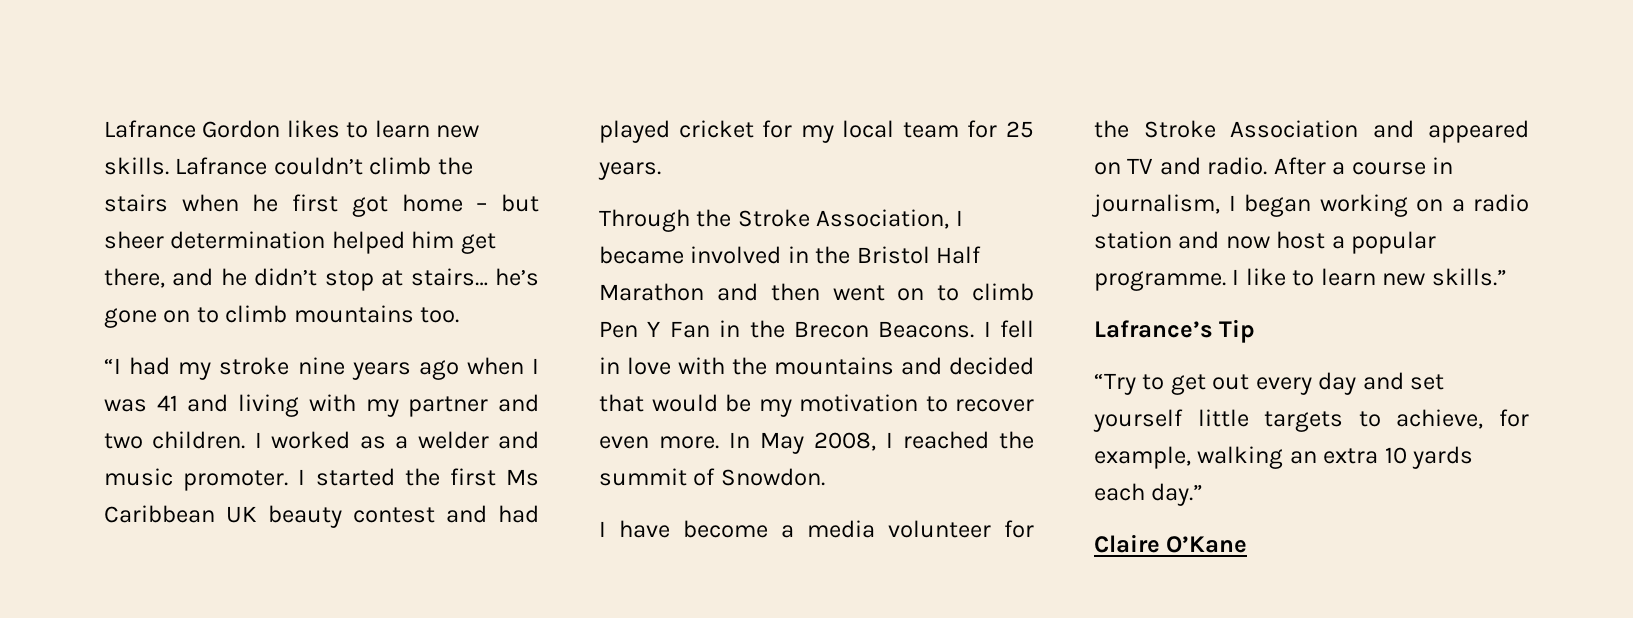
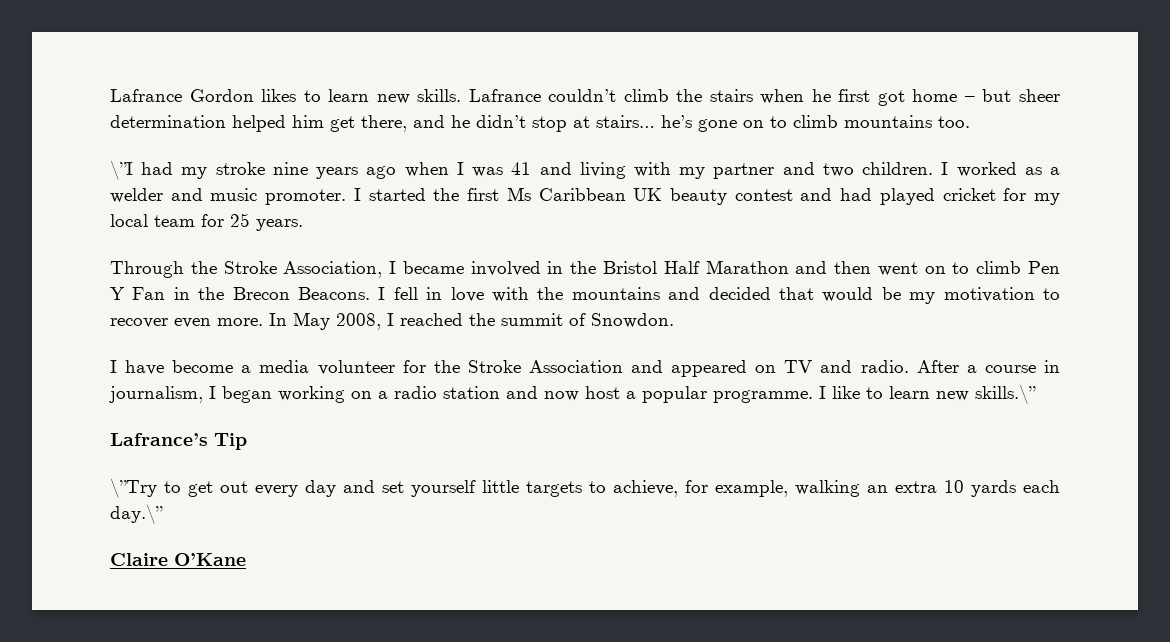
- “I had my stroke nine years ago when I was 41 and living with my partner and two children.
+ \”I had my stroke nine years ago when I was 41 and living with my partner and two children.
- I like to learn new skills.”
+ I like to learn new skills.\”
- “Try to get out every day and set yourself little targets to achieve, for example, walking an extra 10 yards each day.”
+ \”Try to get out every day and set yourself little targets to achieve, for example, walking an extra 10 yards each day.\”

